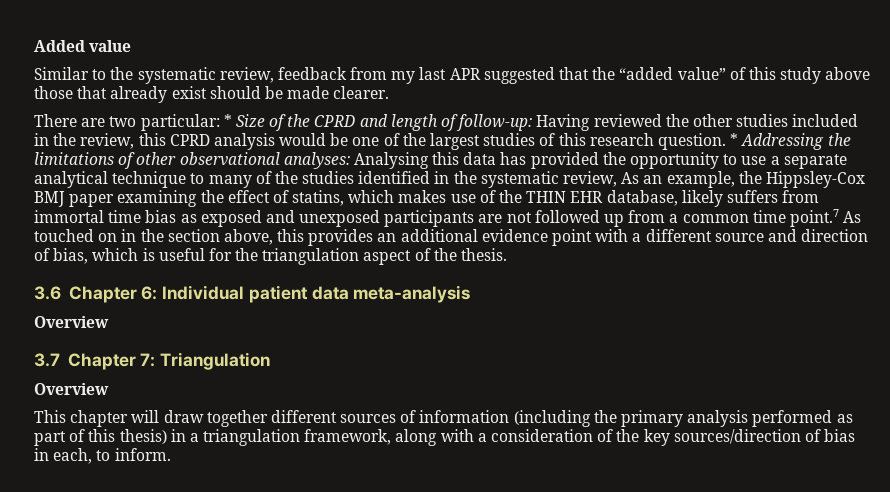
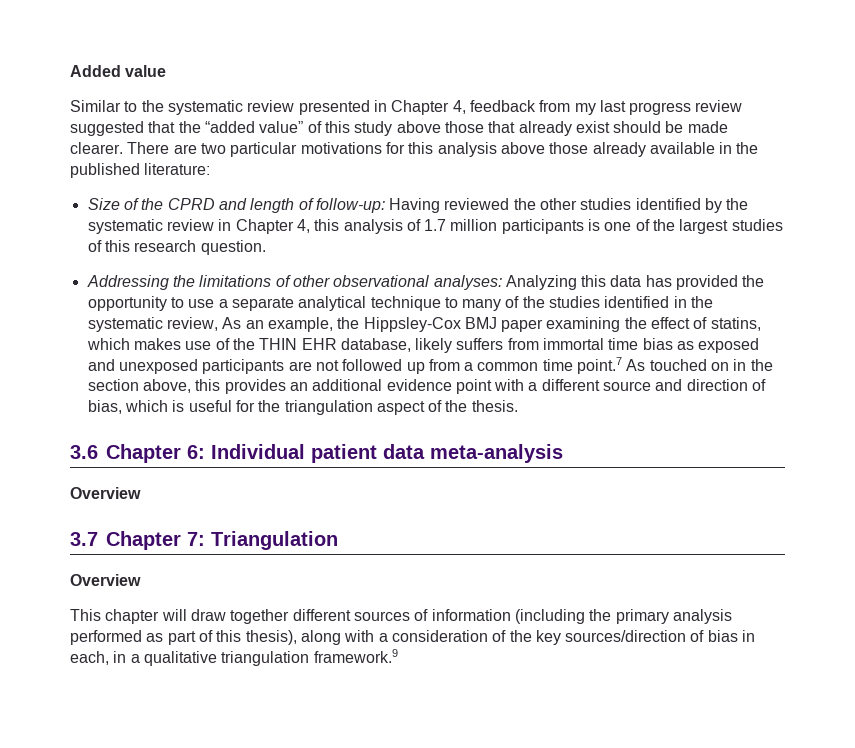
- Similar to the systematic review, feedback from my last APR suggested that the “added value” of this study above those that already exist should be made clearer.
- There are two particular: * Size of the CPRD and length of follow-up:
+ Similar to the systematic review presented in Chapter 4, feedback from my last progress review suggested that the “added value” of this study above those that already exist should be made clearer. There are two particular motivations for this analysis above those already available in the published literature:
+ Size of the CPRD and length of follow-up:
- Having reviewed the other studies included in the review, this CPRD analysis would be one of the largest studies of this research question. * Addressing the limitations of other observational analyses:
+ Having reviewed the other studies identified by the systematic review in Chapter 4, this analysis of 1.7 million participants is one of the largest studies of this research question.
+ Addressing the limitations of other observational analyses:
- Analysing this data has provided the opportunity to use a separate analytical technique to many of the studies identified in the systematic review, As an example, the Hippsley-Cox BMJ paper examining the effect of statins, which makes use of the THIN EHR database, likely suffers from immortal time bias as exposed and unexposed participants are not followed up from a common time point.7 As touched on in the section above, this provides an additional evidence point with a different source and direction of bias, which is useful for the triangulation aspect of the thesis.
+ Analyzing this data has provided the opportunity to use a separate analytical technique to many of the studies identified in the systematic review, As an example, the Hippsley-Cox BMJ paper examining the effect of statins, which makes use of the THIN EHR database, likely suffers from immortal time bias as exposed and unexposed participants are not followed up from a common time point.7 As touched on in the section above, this provides an additional evidence point with a different source and direction of bias, which is useful for the triangulation aspect of the thesis.
- This chapter will draw together different sources of information (including the primary analysis performed as part of this thesis) in a triangulation framework, along with a consideration of the key sources/direction of bias in each, to inform.
+ This chapter will draw together different sources of information (including the primary analysis performed as part of this thesis), along with a consideration of the key sources/direction of bias in each, in a qualitative triangulation framework.9

